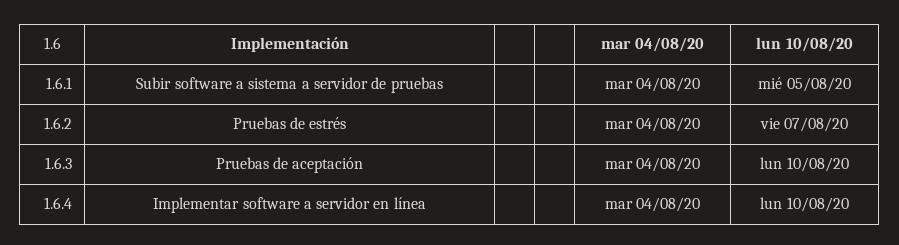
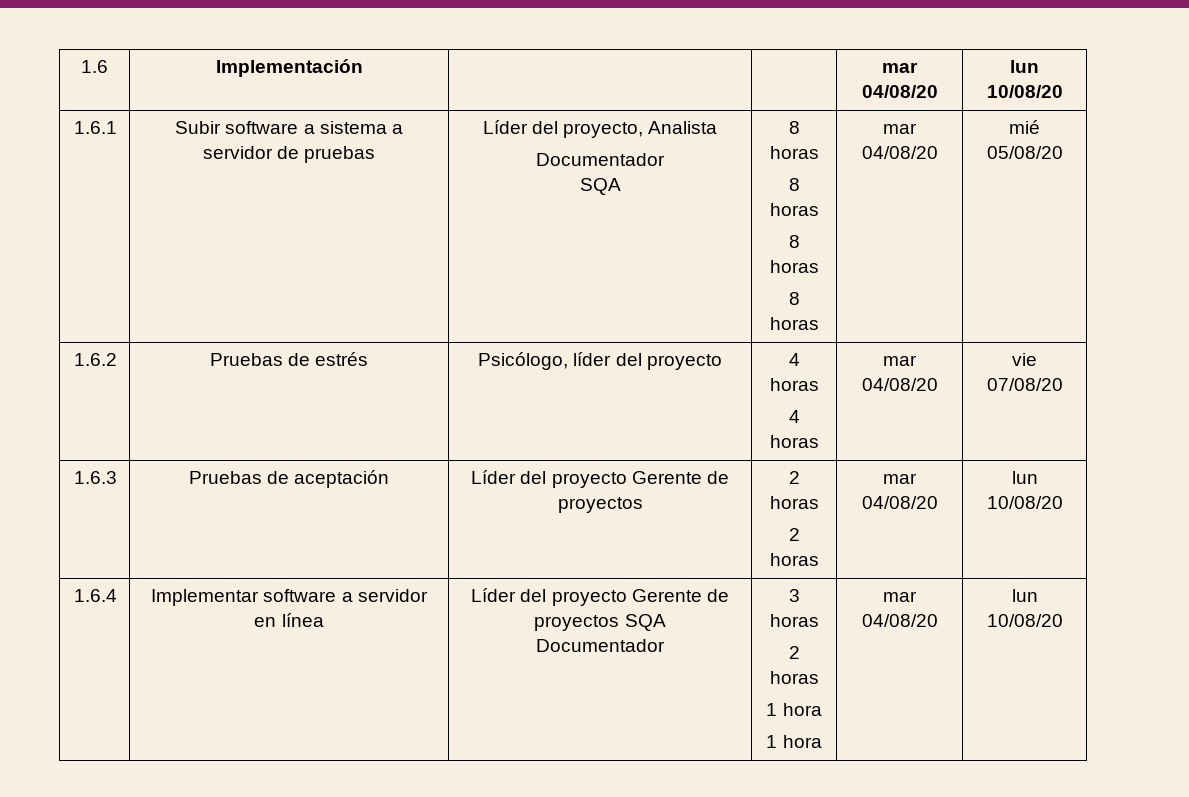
- 1.6.1 | Subir software a sistema a servidor de pruebas | | | mar 04/08/20 | mié 05/08/20
+ 1.6.1 | Subir software a sistema a servidor de pruebas | Líder del proyecto, Analista
+ Documentador
+ SQA | 8 horas
+ 8 horas
+ 8 horas
+ 8 horas | mar 04/08/20 | mié 05/08/20
- 1.6.2 | Pruebas de estrés | | | mar 04/08/20 | vie 07/08/20
+ 1.6.2 | Pruebas de estrés | Psicólogo, líder del proyecto | 4 horas
+ 4 horas | mar 04/08/20 | vie 07/08/20
- 1.6.3 | Pruebas de aceptación | | | mar 04/08/20 | lun 10/08/20
+ 1.6.3 | Pruebas de aceptación | Líder del proyecto Gerente de proyectos | 2 horas
+ 2 horas | mar 04/08/20 | lun 10/08/20
- 1.6.4 | Implementar software a servidor en línea | | | mar 04/08/20 | lun 10/08/20
+ 1.6.4 | Implementar software a servidor en línea | Líder del proyecto Gerente de proyectos SQA
+ Documentador | 3 horas
+ 2 horas
+ 1 hora
+ 1 hora | mar 04/08/20 | lun 10/08/20

